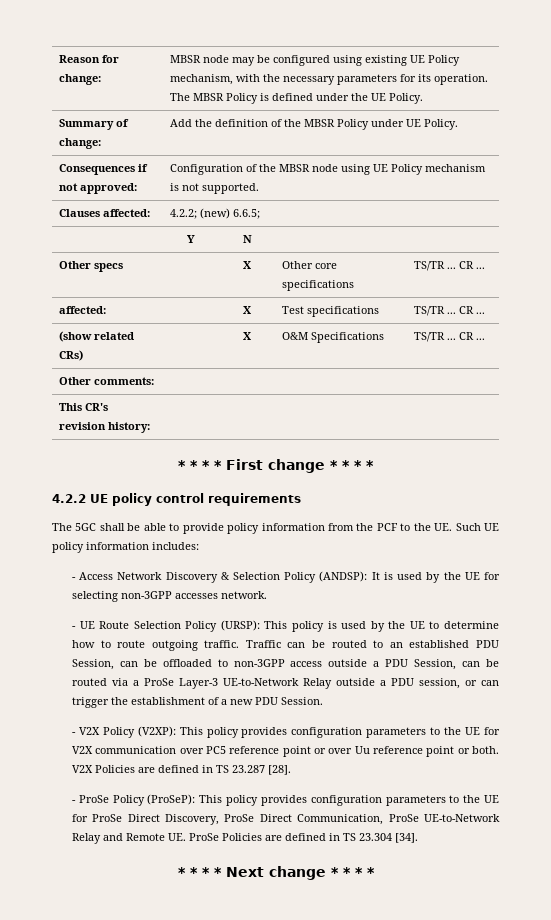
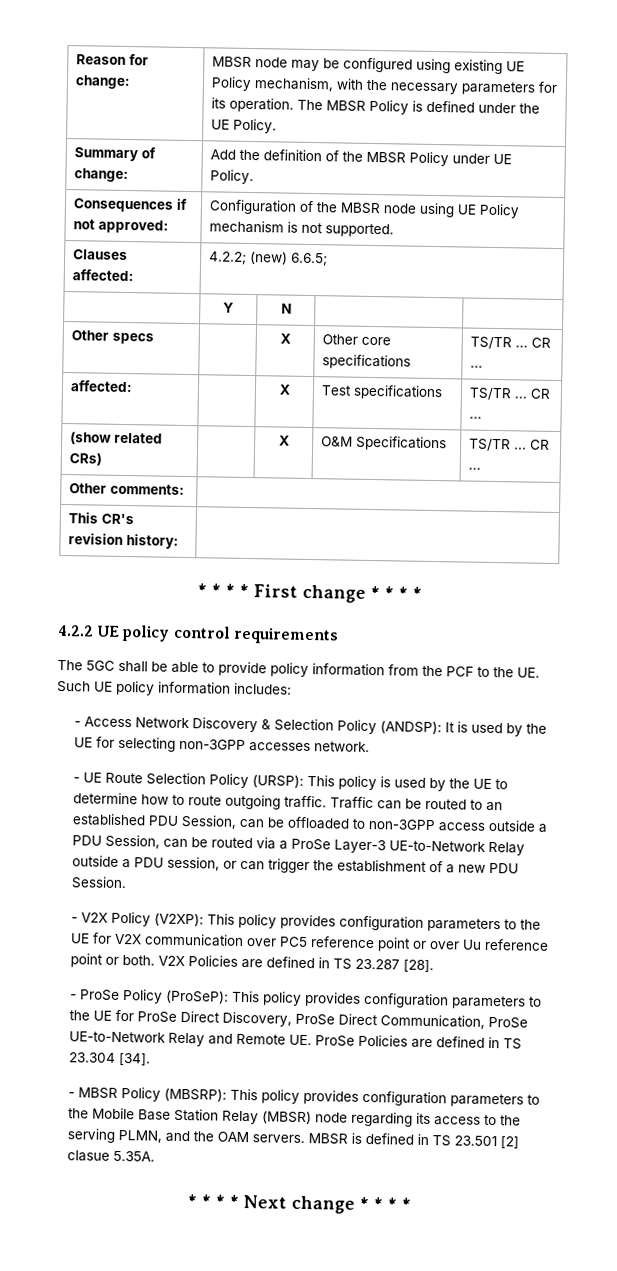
+ - MBSR Policy (MBSRP): This policy provides configuration parameters to the Mobile Base Station Relay (MBSR) node regarding its access to the serving PLMN, and the OAM servers. MBSR is defined in TS 23.501 [2] clasue 5.35A.

